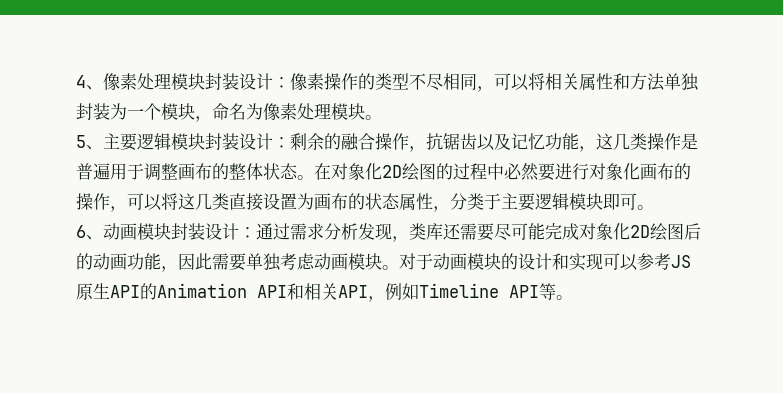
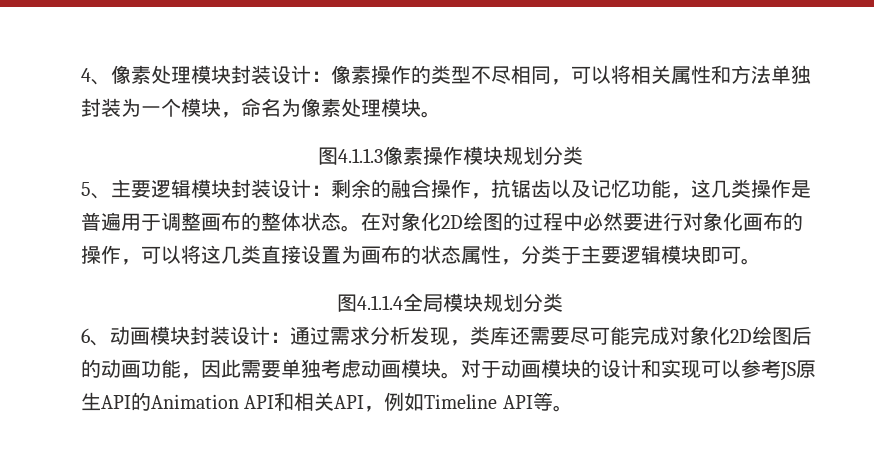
+ 图4.1.1.3像素操作模块规划分类
+ 图4.1.1.4全局模块规划分类

